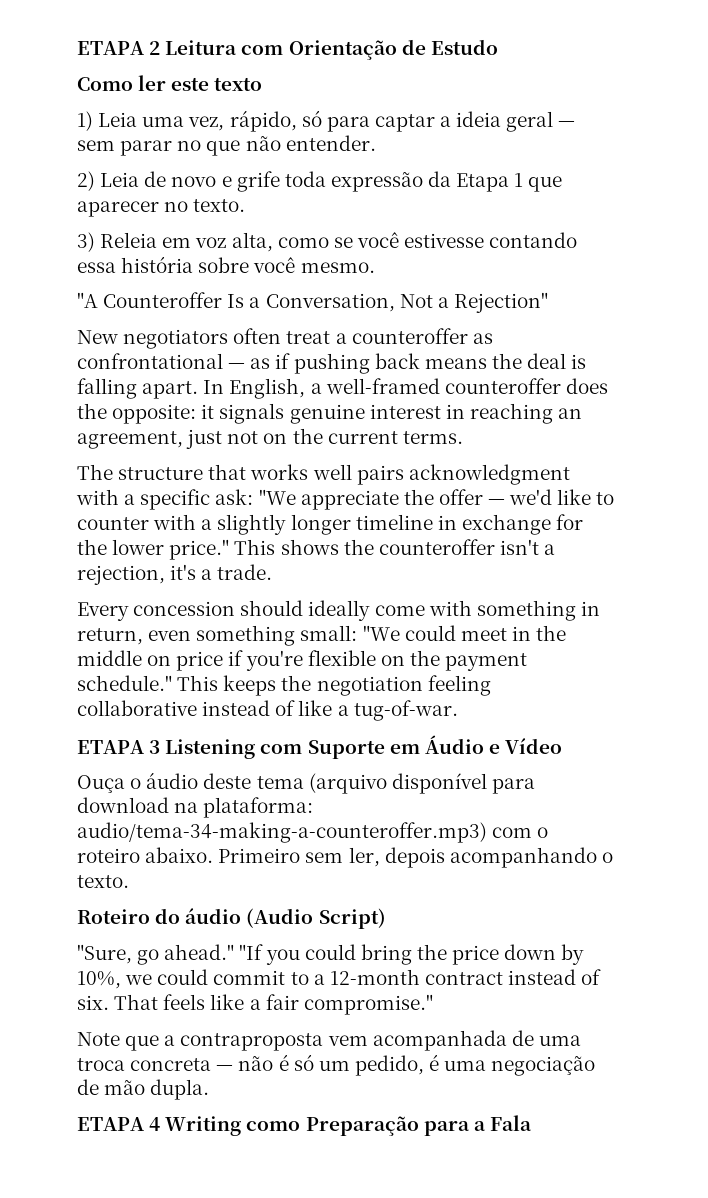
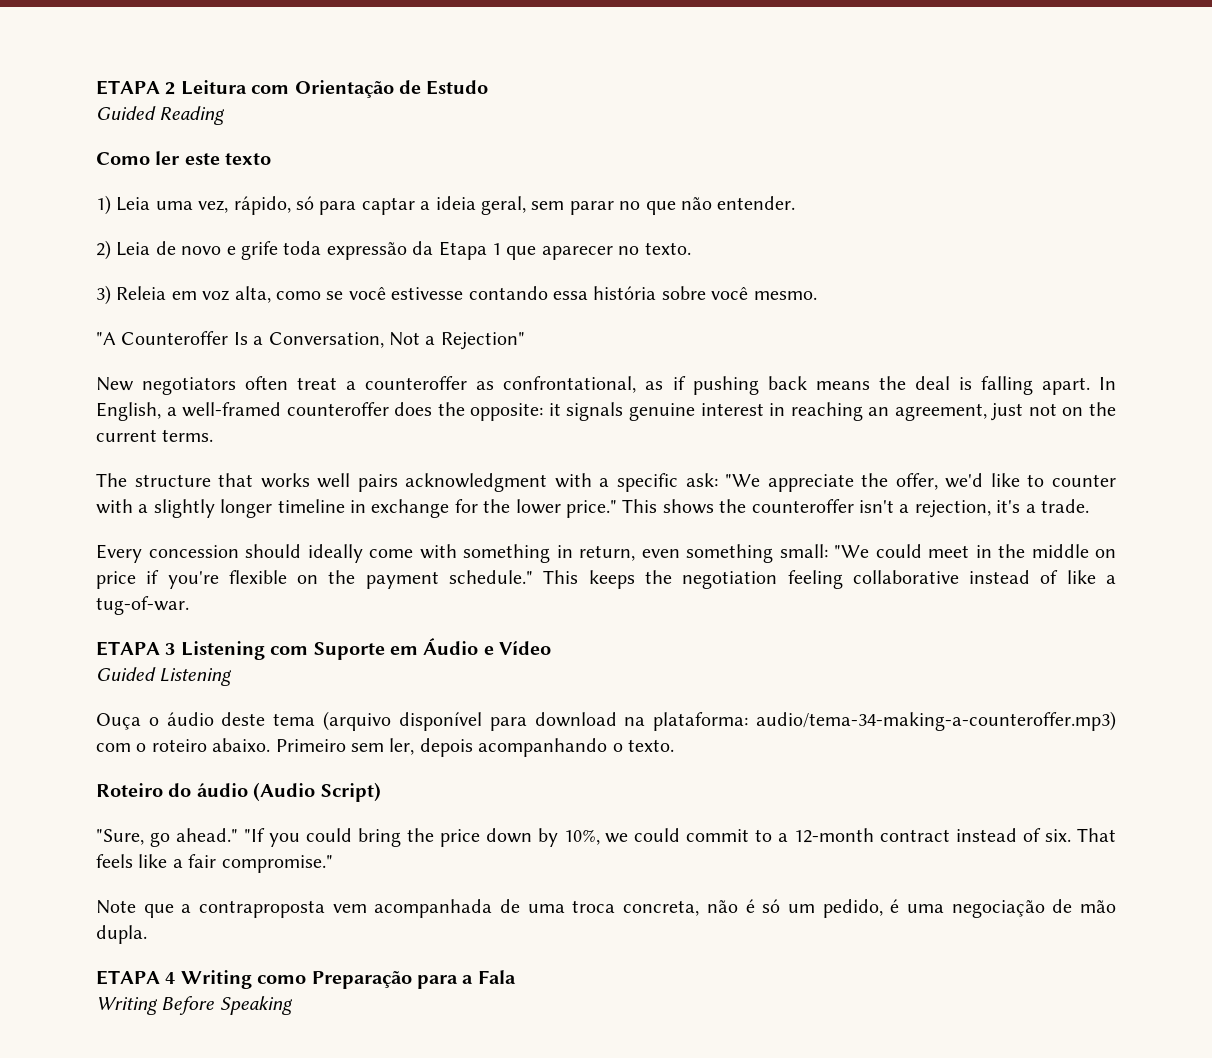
+ Guided Reading
- 1) Leia uma vez, rápido, só para captar a ideia geral — sem parar no que não entender.
+ 1) Leia uma vez, rápido, só para captar a ideia geral, sem parar no que não entender.
- New negotiators often treat a counteroffer as confrontational — as if pushing back means the deal is falling apart.
+ New negotiators often treat a counteroffer as confrontational, as if pushing back means the deal is falling apart.
- The structure that works well pairs acknowledgment with a specific ask: "We appreciate the offer — we'd like to counter with a slightly longer timeline in exchange for the lower price."
+ The structure that works well pairs acknowledgment with a specific ask: "We appreciate the offer, we'd like to counter with a slightly longer timeline in exchange for the lower price."
+ Guided Listening
- Note que a contraproposta vem acompanhada de uma troca concreta — não é só um pedido, é uma negociação de mão dupla.
+ Note que a contraproposta vem acompanhada de uma troca concreta, não é só um pedido, é uma negociação de mão dupla.
+ Writing Before Speaking

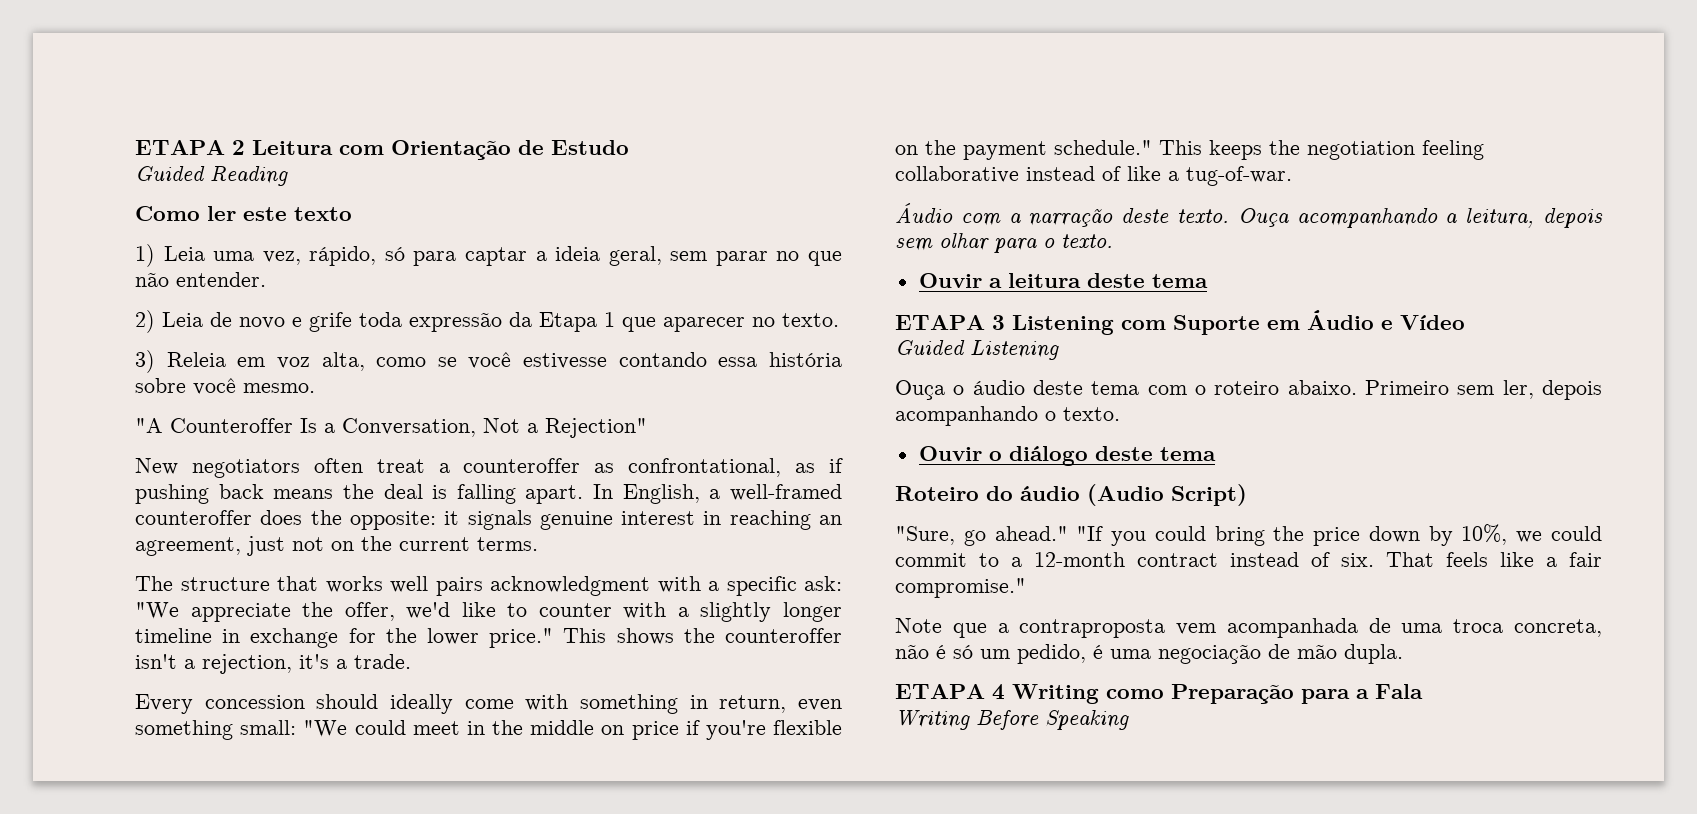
+ Áudio com a narração deste texto. Ouça acompanhando a leitura, depois sem olhar para o texto.
+ Ouvir a leitura deste tema
- Ouça o áudio deste tema (arquivo disponível para download na plataforma: audio/tema-34-making-a-counteroffer.mp3) com o roteiro abaixo.
+ Ouça o áudio deste tema com o roteiro abaixo.
+ Ouvir o diálogo deste tema

